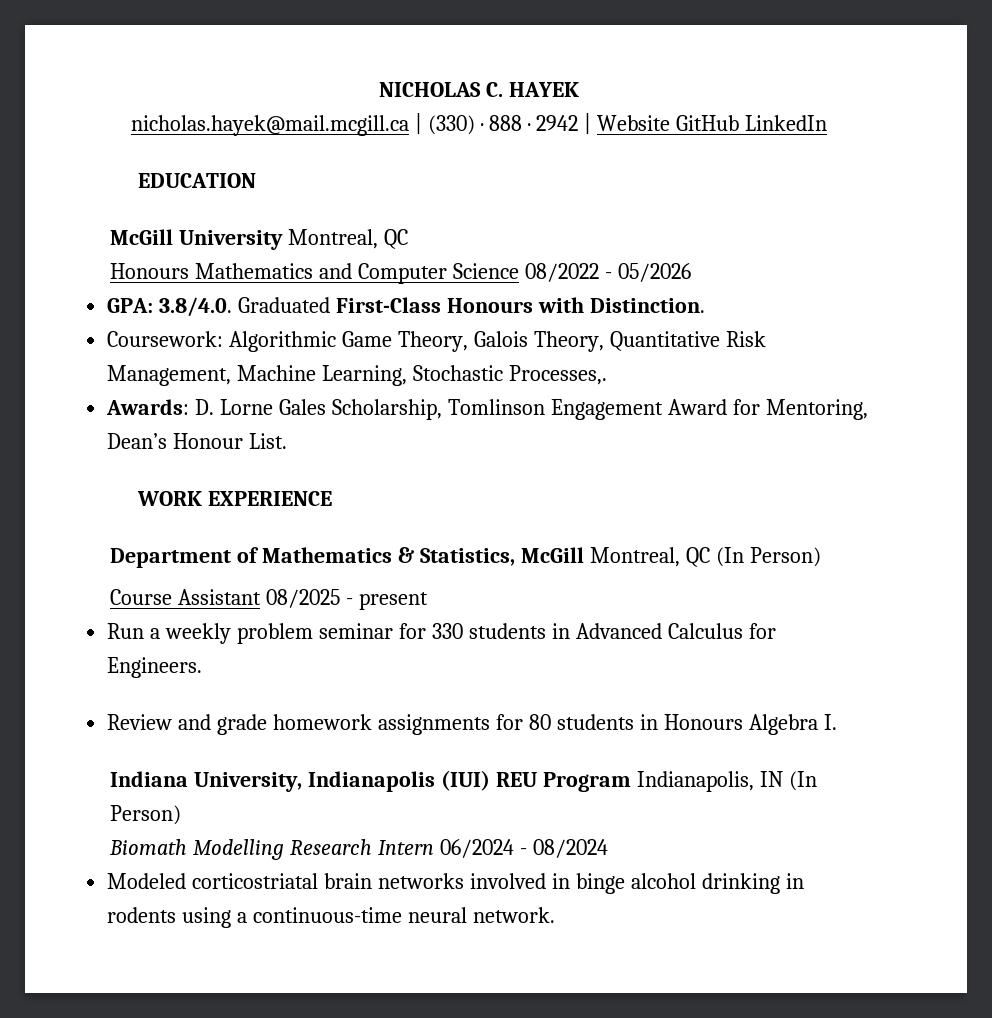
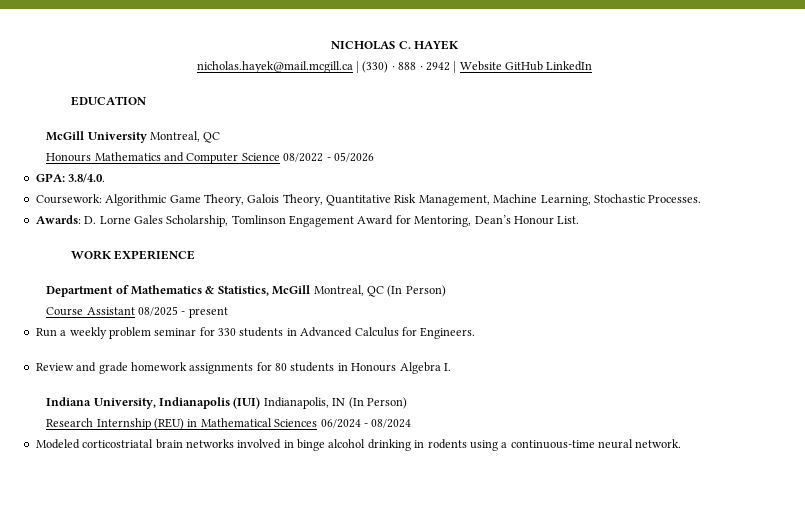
- GPA: 3.8/4.0. Graduated First-Class Honours with Distinction.
+ GPA: 3.8/4.0.
- Coursework: Algorithmic Game Theory, Galois Theory, Quantitative Risk Management, Machine Learning, Stochastic Processes,.
+ Coursework: Algorithmic Game Theory, Galois Theory, Quantitative Risk Management, Machine Learning, Stochastic Processes.
- Indiana University, Indianapolis (IUI) REU Program Indianapolis, IN (In Person)
+ Indiana University, Indianapolis (IUI) Indianapolis, IN (In Person)
- Biomath Modelling Research Intern 06/2024 - 08/2024
+ Research Internship (REU) in Mathematical Sciences 06/2024 - 08/2024

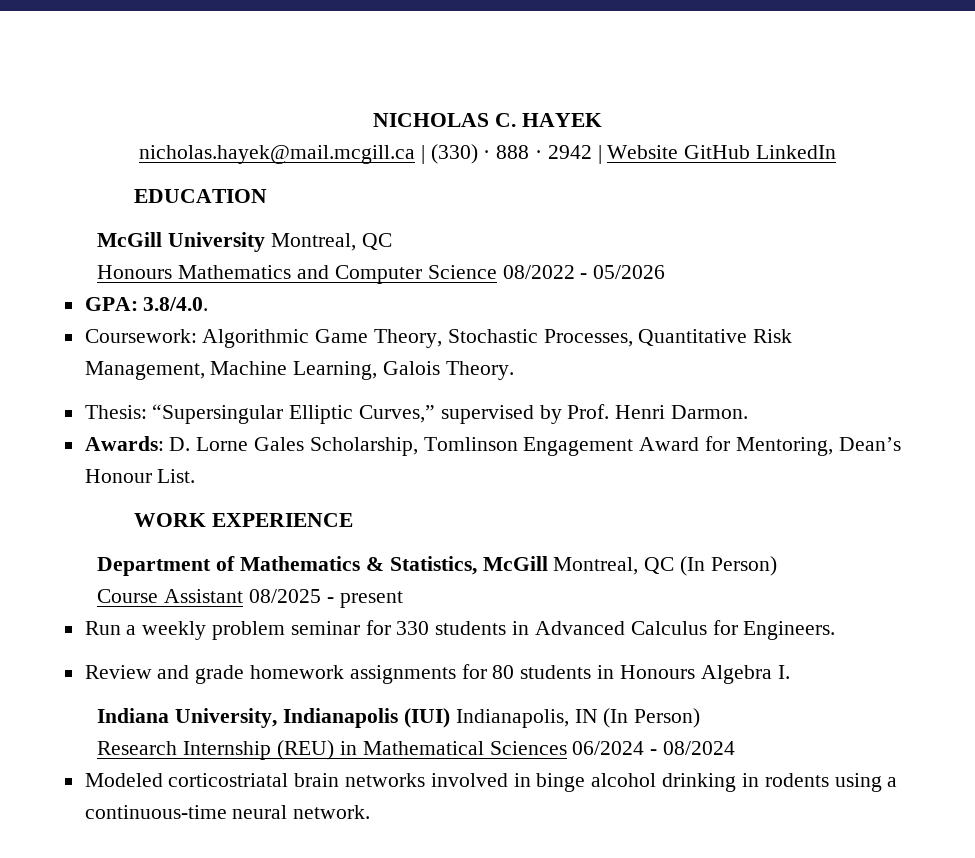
- Coursework: Algorithmic Game Theory, Galois Theory, Quantitative Risk Management, Machine Learning, Stochastic Processes.
+ Coursework: Algorithmic Game Theory, Stochastic Processes, Quantitative Risk Management, Machine Learning, Galois Theory.
+ Thesis: “Supersingular Elliptic Curves,” supervised by Prof. Henri Darmon.

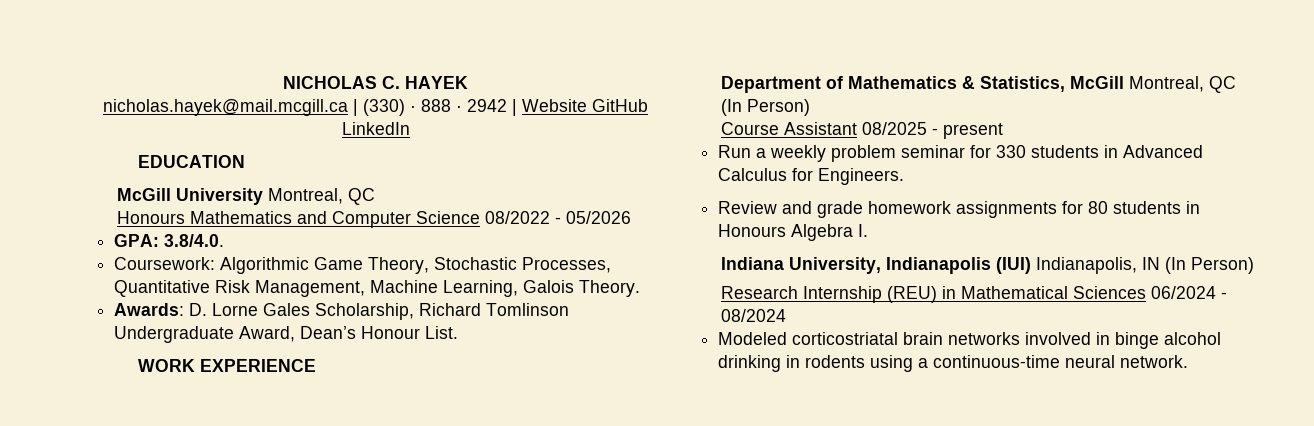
- Thesis: “Supersingular Elliptic Curves,” supervised by Prof. Henri Darmon.
- Awards: D. Lorne Gales Scholarship, Tomlinson Engagement Award for Mentoring, Dean’s Honour List.
+ Awards: D. Lorne Gales Scholarship, Richard Tomlinson Undergraduate Award, Dean’s Honour List.

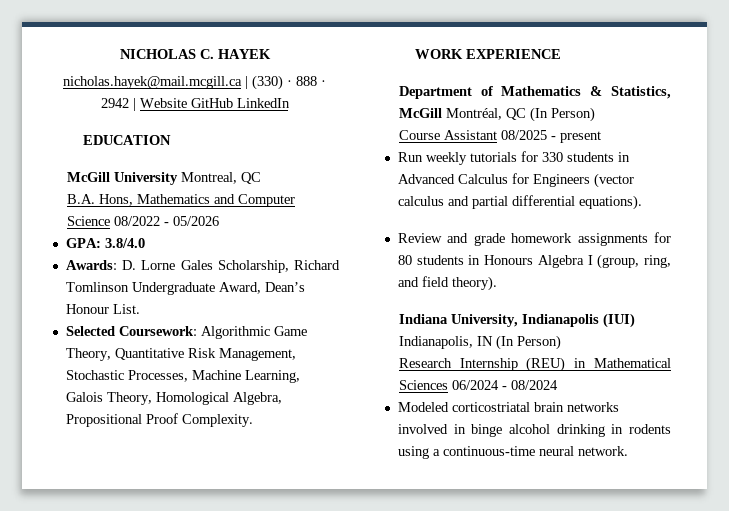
- Honours Mathematics and Computer Science 08/2022 - 05/2026
+ B.A. Hons, Mathematics and Computer Science 08/2022 - 05/2026
- GPA: 3.8/4.0.
- Coursework: Algorithmic Game Theory, Stochastic Processes, Quantitative Risk Management, Machine Learning, Galois Theory.
+ GPA: 3.8/4.0
+ Selected Coursework: Algorithmic Game Theory, Quantitative Risk Management, Stochastic Processes, Machine Learning, Galois Theory, Homological Algebra, Propositional Proof Complexity.
- Department of Mathematics & Statistics, McGill Montreal, QC (In Person)
+ Department of Mathematics & Statistics, McGill Montréal, QC (In Person)
- Run a weekly problem seminar for 330 students in Advanced Calculus for Engineers.
+ Run weekly tutorials for 330 students in Advanced Calculus for Engineers (vector calculus and partial differential equations).
- Review and grade homework assignments for 80 students in Honours Algebra I.
+ Review and grade homework assignments for 80 students in Honours Algebra I (group, ring, and field theory).

